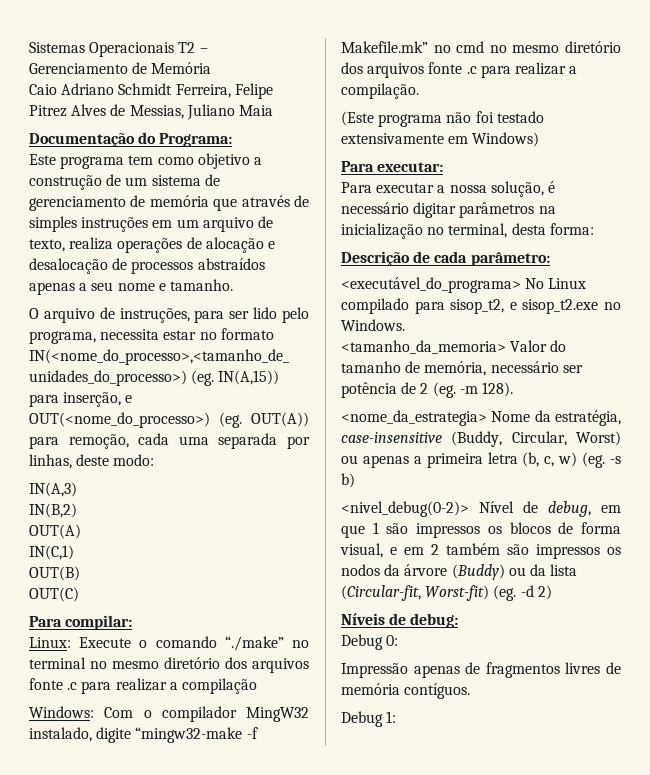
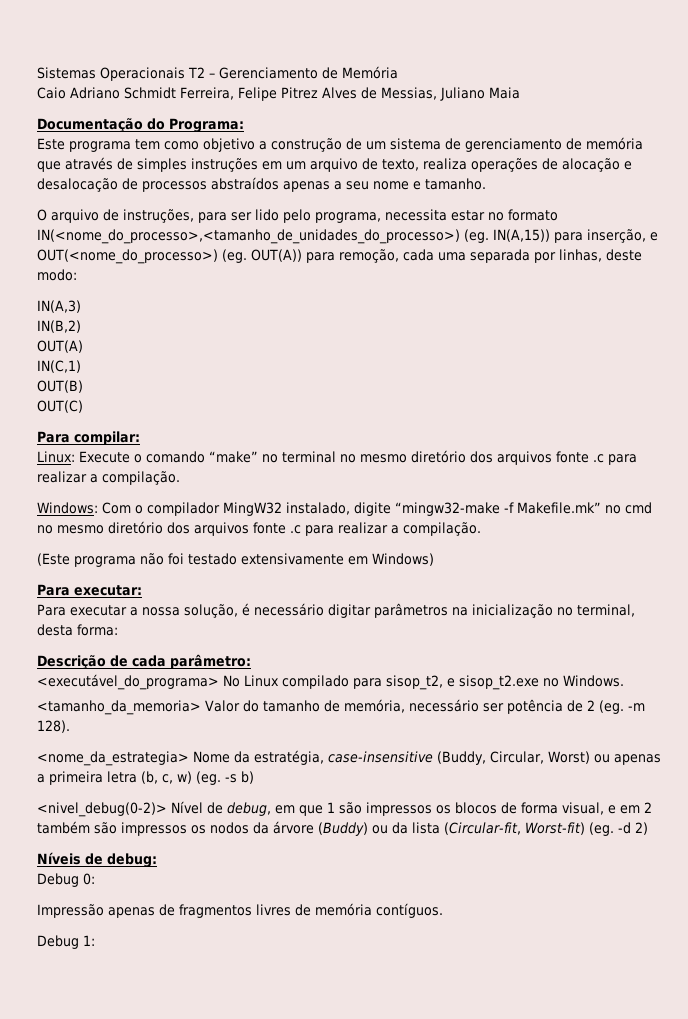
- Linux: Execute o comando “./make” no terminal no mesmo diretório dos arquivos fonte .c para realizar a compilação
+ Linux: Execute o comando “make” no terminal no mesmo diretório dos arquivos fonte .c para realizar a compilação.

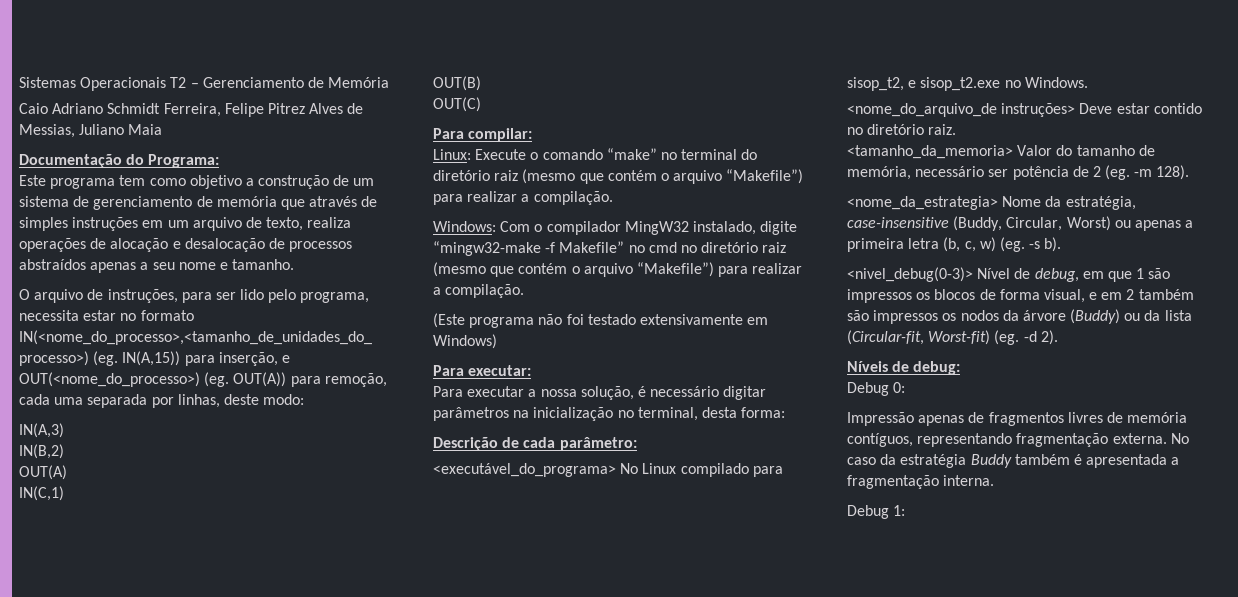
- Linux: Execute o comando “make” no terminal no mesmo diretório dos arquivos fonte .c para realizar a compilação.
+ Linux: Execute o comando “make” no terminal do diretório raiz (mesmo que contém o arquivo “Makefile”) para realizar a compilação.
- Windows: Com o compilador MingW32 instalado, digite “mingw32-make -f Makefile.mk” no cmd no mesmo diretório dos arquivos fonte .c para realizar a compilação.
+ Windows: Com o compilador MingW32 instalado, digite “mingw32-make -f Makefile” no cmd no diretório raiz (mesmo que contém o arquivo “Makefile”) para realizar a compilação.
+ <nome_do_arquivo_de instruções> Deve estar contido no diretório raiz.
- <nome_da_estrategia> Nome da estratégia, case-insensitive (Buddy, Circular, Worst) ou apenas a primeira letra (b, c, w) (eg. -s b)
- <nivel_debug(0-2)> Nível de debug, em que 1 são impressos os blocos de forma visual, e em 2 também são impressos os nodos da árvore (Buddy) ou da lista (Circular-fit, Worst-fit) (eg. -d 2)
+ <nome_da_estrategia> Nome da estratégia, case-insensitive (Buddy, Circular, Worst) ou apenas a primeira letra (b, c, w) (eg. -s b).
+ <nivel_debug(0-3)> Nível de debug, em que 1 são impressos os blocos de forma visual, e em 2 também são impressos os nodos da árvore (Buddy) ou da lista (Circular-fit, Worst-fit) (eg. -d 2).
- Impressão apenas de fragmentos livres de memória contíguos.
+ Impressão apenas de fragmentos livres de memória contíguos, representando fragmentação externa. No caso da estratégia Buddy também é apresentada a fragmentação interna.

